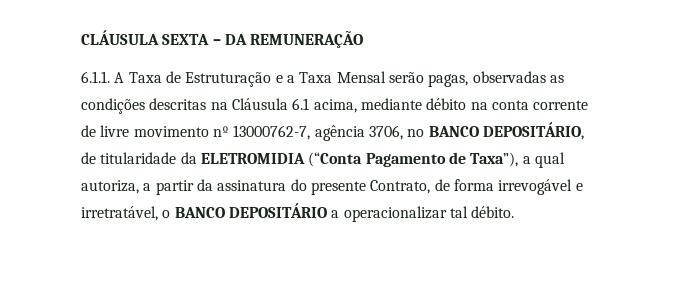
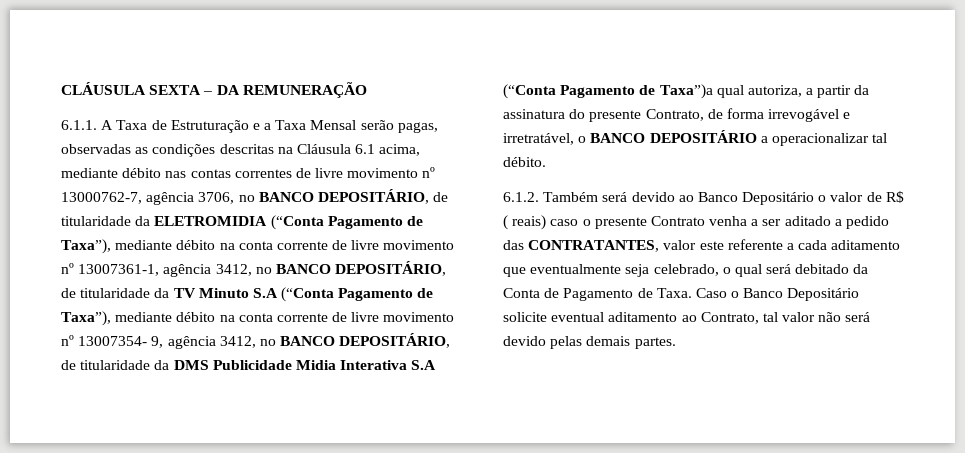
- 6.1.1. A Taxa de Estruturação e a Taxa Mensal serão pagas, observadas as condições descritas na Cláusula 6.1 acima, mediante débito na conta corrente de livre movimento nº 13000762-7, agência 3706, no BANCO DEPOSITÁRIO, de titularidade da ELETROMIDIA (“Conta Pagamento de Taxa”), a qual autoriza, a partir da assinatura do presente Contrato, de forma irrevogável e irretratável, o BANCO DEPOSITÁRIO a operacionalizar tal débito.
+ 6.1.1. A Taxa de Estruturação e a Taxa Mensal serão pagas, observadas as condições descritas na Cláusula 6.1 acima, mediante débito nas contas correntes de livre movimento nº 13000762-7, agência 3706, no BANCO DEPOSITÁRIO, de titularidade da ELETROMIDIA (“Conta Pagamento de Taxa”), mediante débito na conta corrente de livre movimento nº 13007361-1, agência 3412, no BANCO DEPOSITÁRIO, de titularidade da TV Minuto S.A (“Conta Pagamento de Taxa”), mediante débito na conta corrente de livre movimento nº 13007354- 9, agência 3412, no BANCO DEPOSITÁRIO, de titularidade da DMS Publicidade Midia Interativa S.A (“Conta Pagamento de Taxa”)a qual autoriza, a partir da assinatura do presente Contrato, de forma irrevogável e irretratável, o BANCO DEPOSITÁRIO a operacionalizar tal débito.
+ 6.1.2. Também será devido ao Banco Depositário o valor de R$ ( reais) caso o presente Contrato venha a ser aditado a pedido das CONTRATANTES, valor este referente a cada aditamento que eventualmente seja celebrado, o qual será debitado da Conta de Pagamento de Taxa. Caso o Banco Depositário solicite eventual aditamento ao Contrato, tal valor não será devido pelas demais partes.

